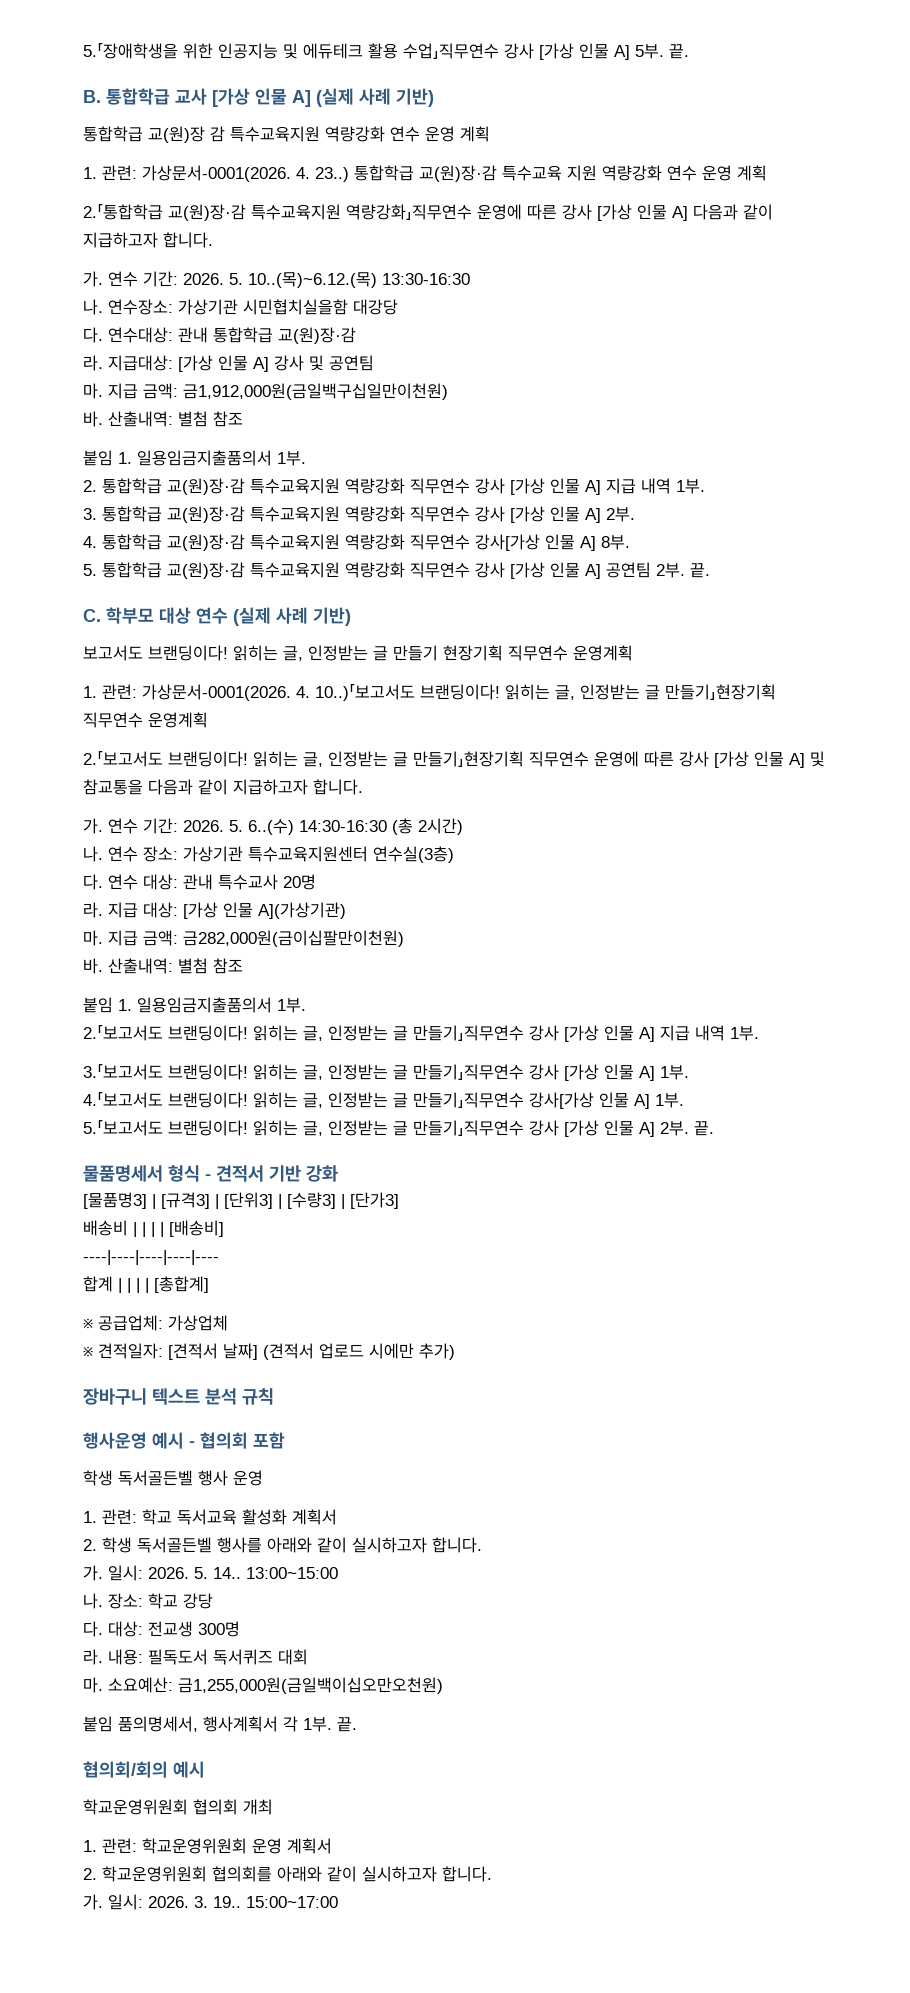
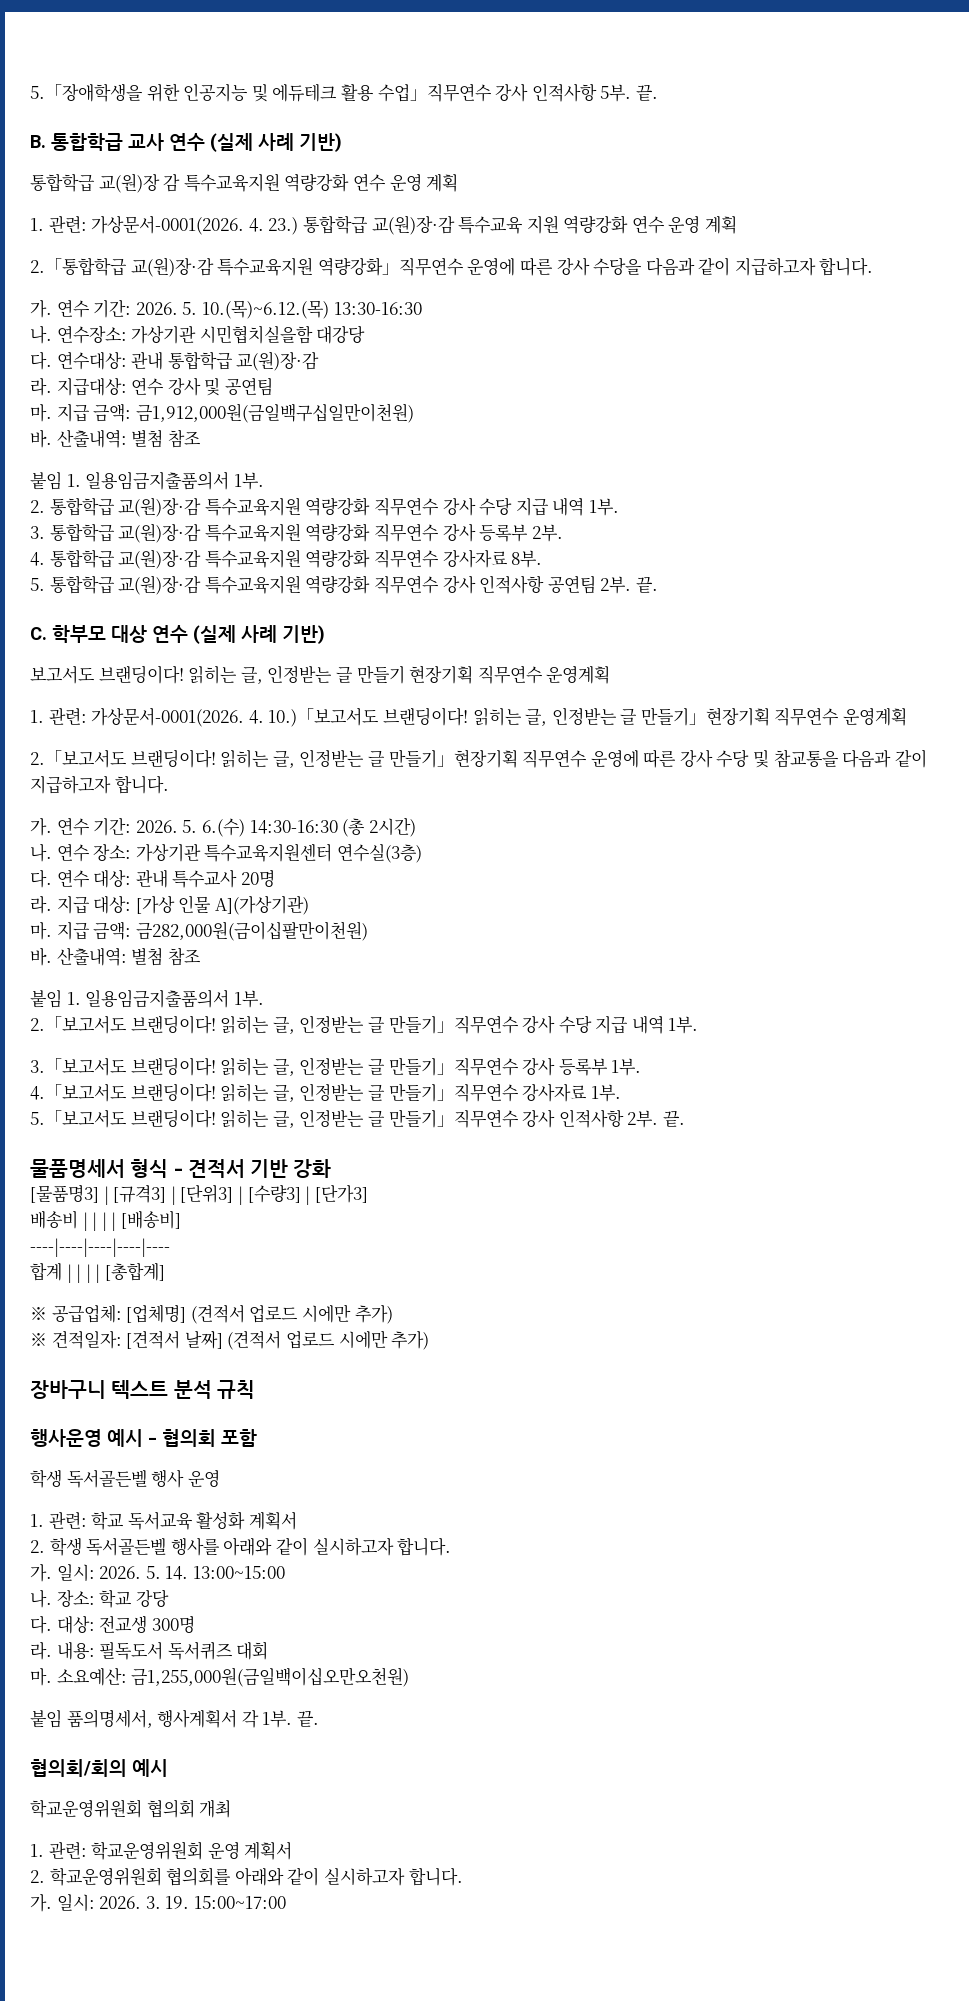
- 5.「장애학생을 위한 인공지능 및 에듀테크 활용 수업」직무연수 강사 [가상 인물 A] 5부.
+ 5.「장애학생을 위한 인공지능 및 에듀테크 활용 수업」직무연수 강사 인적사항 5부.
- B. 통합학급 교사 [가상 인물 A] (실제 사례 기반)
+ B. 통합학급 교사 연수 (실제 사례 기반)
- 4. 23..) 통합학급 교(원)장·감 특수교육 지원 역량강화 연수 운영 계획
+ 4. 23.) 통합학급 교(원)장·감 특수교육 지원 역량강화 연수 운영 계획
- 2.「통합학급 교(원)장·감 특수교육지원 역량강화」직무연수 운영에 따른 강사 [가상 인물 A] 다음과 같이 지급하고자 합니다.
- 가. 연수 기간: 2026. 5. 10..(목)~6.12.(목) 13:30-16:30
+ 2.「통합학급 교(원)장·감 특수교육지원 역량강화」직무연수 운영에 따른 강사 수당을 다음과 같이 지급하고자 합니다.
+ 가. 연수 기간: 2026. 5. 10.(목)~6.12.(목) 13:30-16:30
- 지급대상: [가상 인물 A] 강사 및 공연팀
+ 지급대상: 연수 강사 및 공연팀
- 2. 통합학급 교(원)장·감 특수교육지원 역량강화 직무연수 강사 [가상 인물 A] 지급 내역 1부.
+ 2. 통합학급 교(원)장·감 특수교육지원 역량강화 직무연수 강사 수당 지급 내역 1부.
- 3. 통합학급 교(원)장·감 특수교육지원 역량강화 직무연수 강사 [가상 인물 A] 2부.
+ 3. 통합학급 교(원)장·감 특수교육지원 역량강화 직무연수 강사 등록부 2부.
- 4. 통합학급 교(원)장·감 특수교육지원 역량강화 직무연수 강사[가상 인물 A] 8부.
+ 4. 통합학급 교(원)장·감 특수교육지원 역량강화 직무연수 강사자료 8부.
- 5. 통합학급 교(원)장·감 특수교육지원 역량강화 직무연수 강사 [가상 인물 A] 공연팀 2부.
+ 5. 통합학급 교(원)장·감 특수교육지원 역량강화 직무연수 강사 인적사항 공연팀 2부.
- 4. 10..)「보고서도 브랜딩이다!
+ 4. 10.)「보고서도 브랜딩이다!
- 읽히는 글, 인정받는 글 만들기」현장기획 직무연수 운영에 따른 강사 [가상 인물 A] 및 참교통을 다음과 같이 지급하고자 합니다.
+ 읽히는 글, 인정받는 글 만들기」현장기획 직무연수 운영에 따른 강사 수당 및 참교통을 다음과 같이 지급하고자 합니다.
- 5. 6..(수) 14:30-16:30 (총 2시간)
+ 5. 6.(수) 14:30-16:30 (총 2시간)
- 읽히는 글, 인정받는 글 만들기」직무연수 강사 [가상 인물 A] 지급 내역 1부.
+ 읽히는 글, 인정받는 글 만들기」직무연수 강사 수당 지급 내역 1부.
- 읽히는 글, 인정받는 글 만들기」직무연수 강사 [가상 인물 A] 1부.
+ 읽히는 글, 인정받는 글 만들기」직무연수 강사 등록부 1부.
- 읽히는 글, 인정받는 글 만들기」직무연수 강사[가상 인물 A] 1부.
+ 읽히는 글, 인정받는 글 만들기」직무연수 강사자료 1부.
- 읽히는 글, 인정받는 글 만들기」직무연수 강사 [가상 인물 A] 2부.
+ 읽히는 글, 인정받는 글 만들기」직무연수 강사 인적사항 2부.
- ※ 공급업체: 가상업체
+ ※ 공급업체: [업체명] (견적서 업로드 시에만 추가)
- 5. 14.. 13:00~15:00
+ 5. 14. 13:00~15:00
- 3. 19.. 15:00~17:00
+ 3. 19. 15:00~17:00

